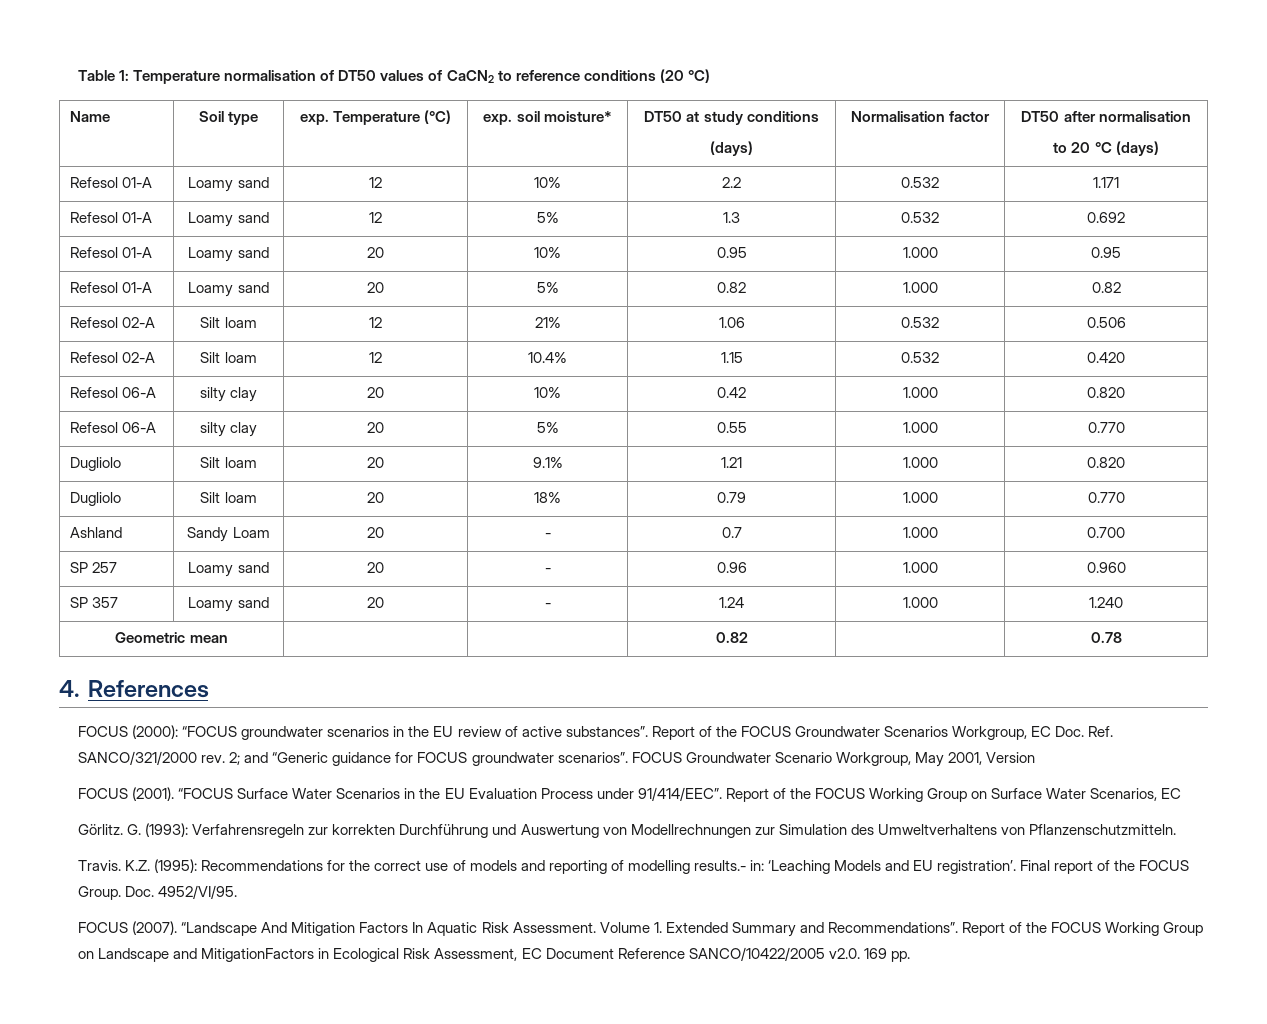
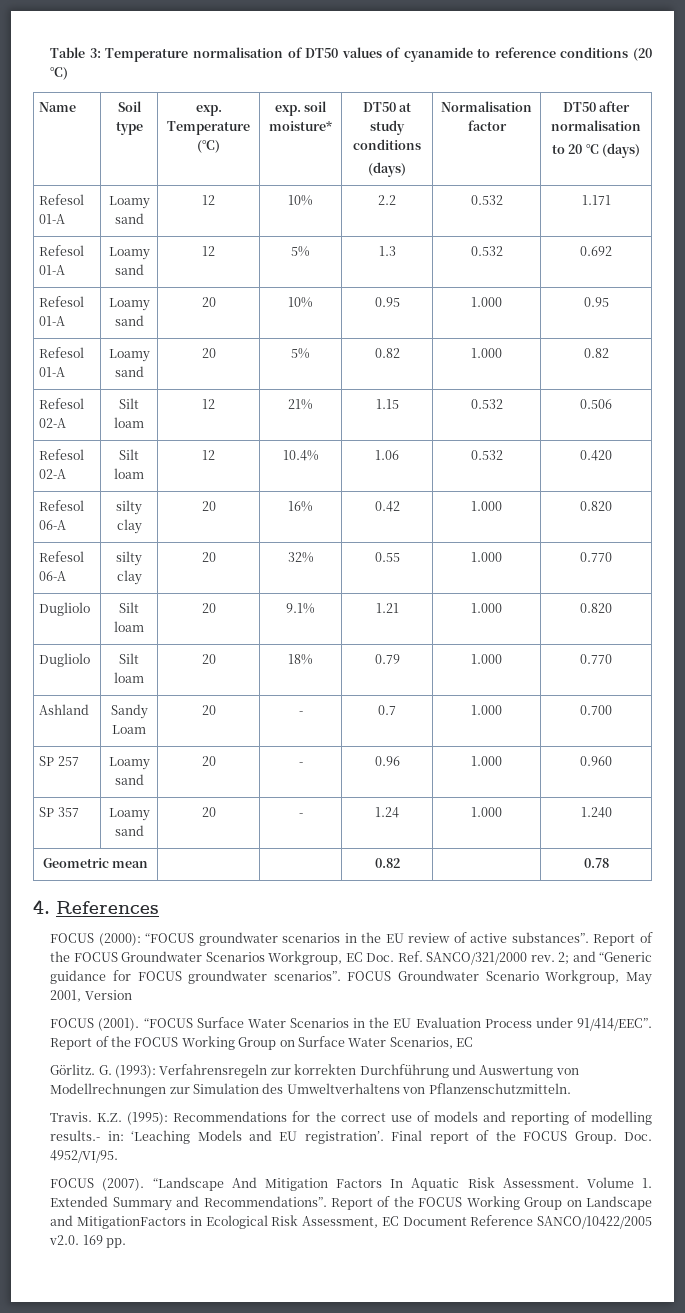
- Table 1: Temperature normalisation of DT50 values of CaCN2 to reference conditions (20 °C)
+ Table 3: Temperature normalisation of DT50 values of cyanamide to reference conditions (20 °C)
- Refesol 02-A | Silt loam | 12 | 21% | 1.06 | 0.532 | 0.506
+ Refesol 02-A | Silt loam | 12 | 21% | 1.15 | 0.532 | 0.506
- Refesol 02-A | Silt loam | 12 | 10.4% | 1.15 | 0.532 | 0.420
+ Refesol 02-A | Silt loam | 12 | 10.4% | 1.06 | 0.532 | 0.420
- Refesol 06-A | silty clay | 20 | 10% | 0.42 | 1.000 | 0.820
+ Refesol 06-A | silty clay | 20 | 16% | 0.42 | 1.000 | 0.820
- Refesol 06-A | silty clay | 20 | 5% | 0.55 | 1.000 | 0.770
+ Refesol 06-A | silty clay | 20 | 32% | 0.55 | 1.000 | 0.770

